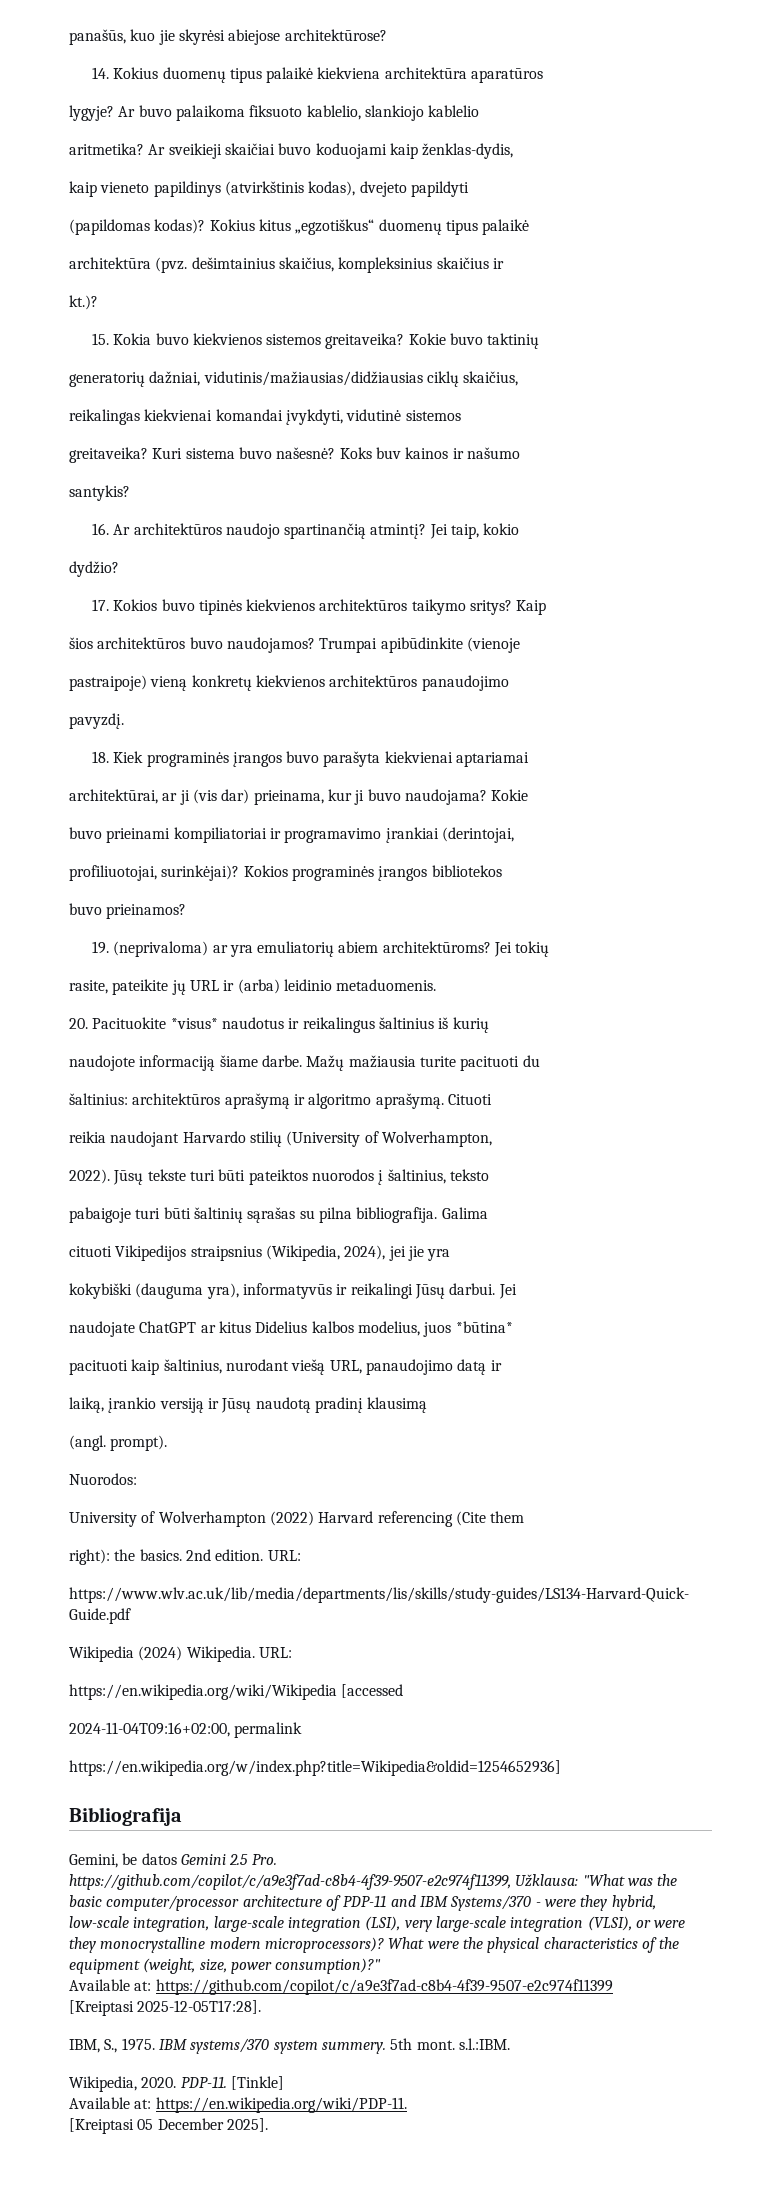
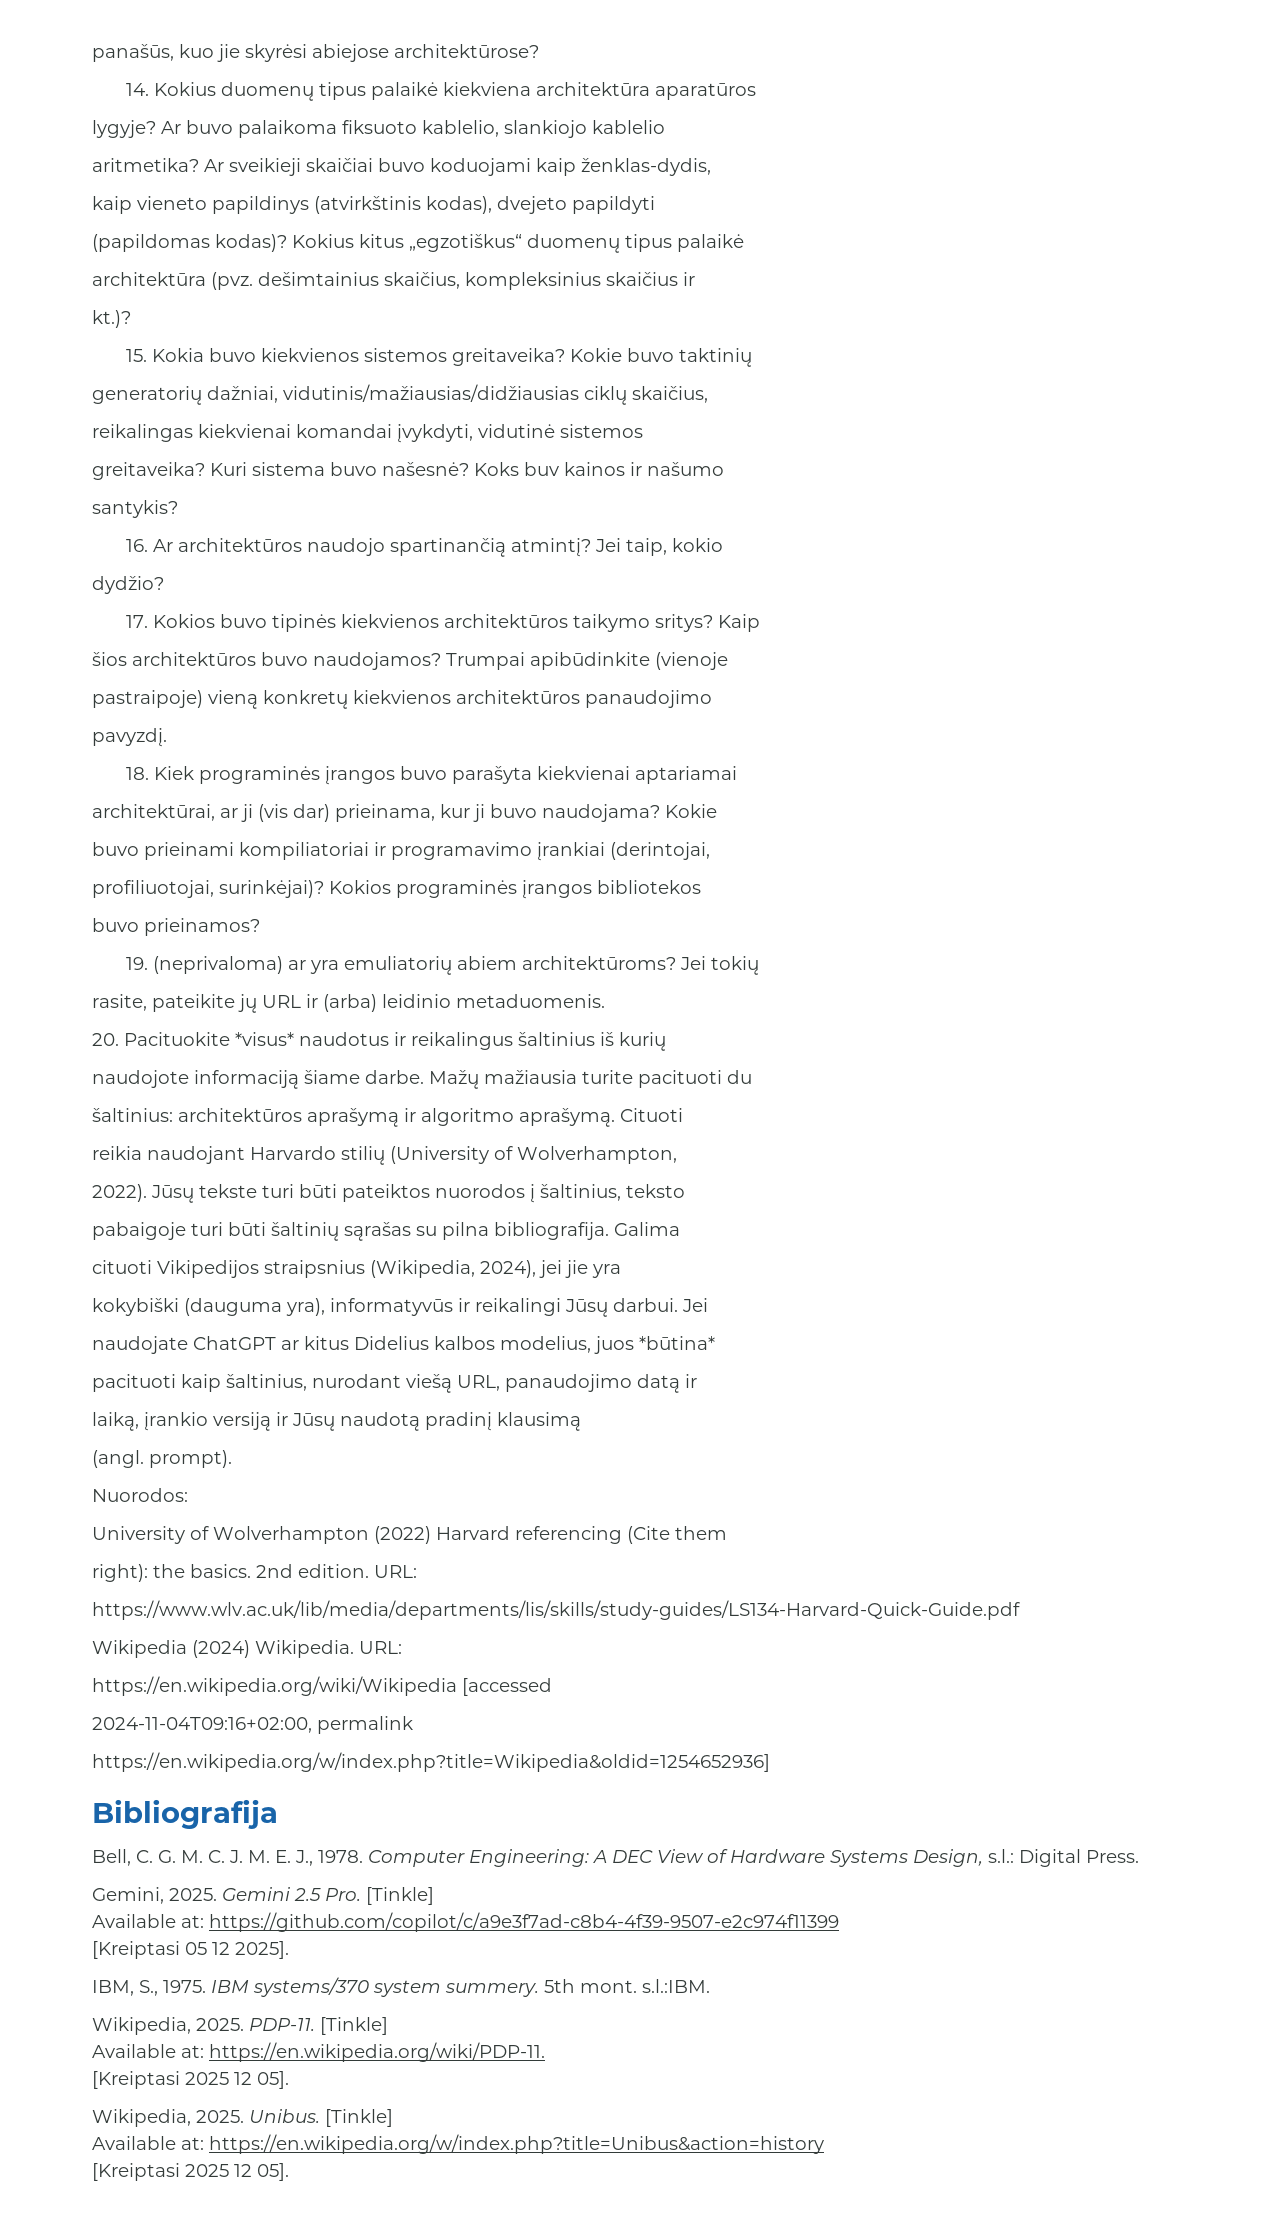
+ Bell, C. G. M. C. J. M. E. J., 1978. Computer Engineering: A DEC View of Hardware Systems Design, s.l.: Digital Press.
- Gemini, be datos Gemini 2.5 Pro. https://github.com/copilot/c/a9e3f7ad-c8b4-4f39-9507-e2c974f11399, Užklausa: "What was the basic computer/processor architecture of PDP-11 and IBM Systems/370 - were they hybrid, low-scale integration, large-scale integration (LSI), very large-scale integration (VLSI), or were they monocrystalline modern microprocessors)? What were the physical characteristics of the equipment (weight, size, power consumption)?"
+ Gemini, 2025. Gemini 2.5 Pro. [Tinkle]
- [Kreiptasi 2025-12-05T17:28].
+ [Kreiptasi 05 12 2025].
  5th mont. s.l.:IBM.
- Wikipedia, 2020.
+ Wikipedia, 2025.
  Available at: https://en.wikipedia.org/wiki/PDP-11.
- [Kreiptasi 05 December 2025].
+ [Kreiptasi 2025 12 05].
+ Wikipedia, 2025. Unibus. [Tinkle]
+ Available at: https://en.wikipedia.org/w/index.php?title=Unibus&action=history
+ [Kreiptasi 2025 12 05].

